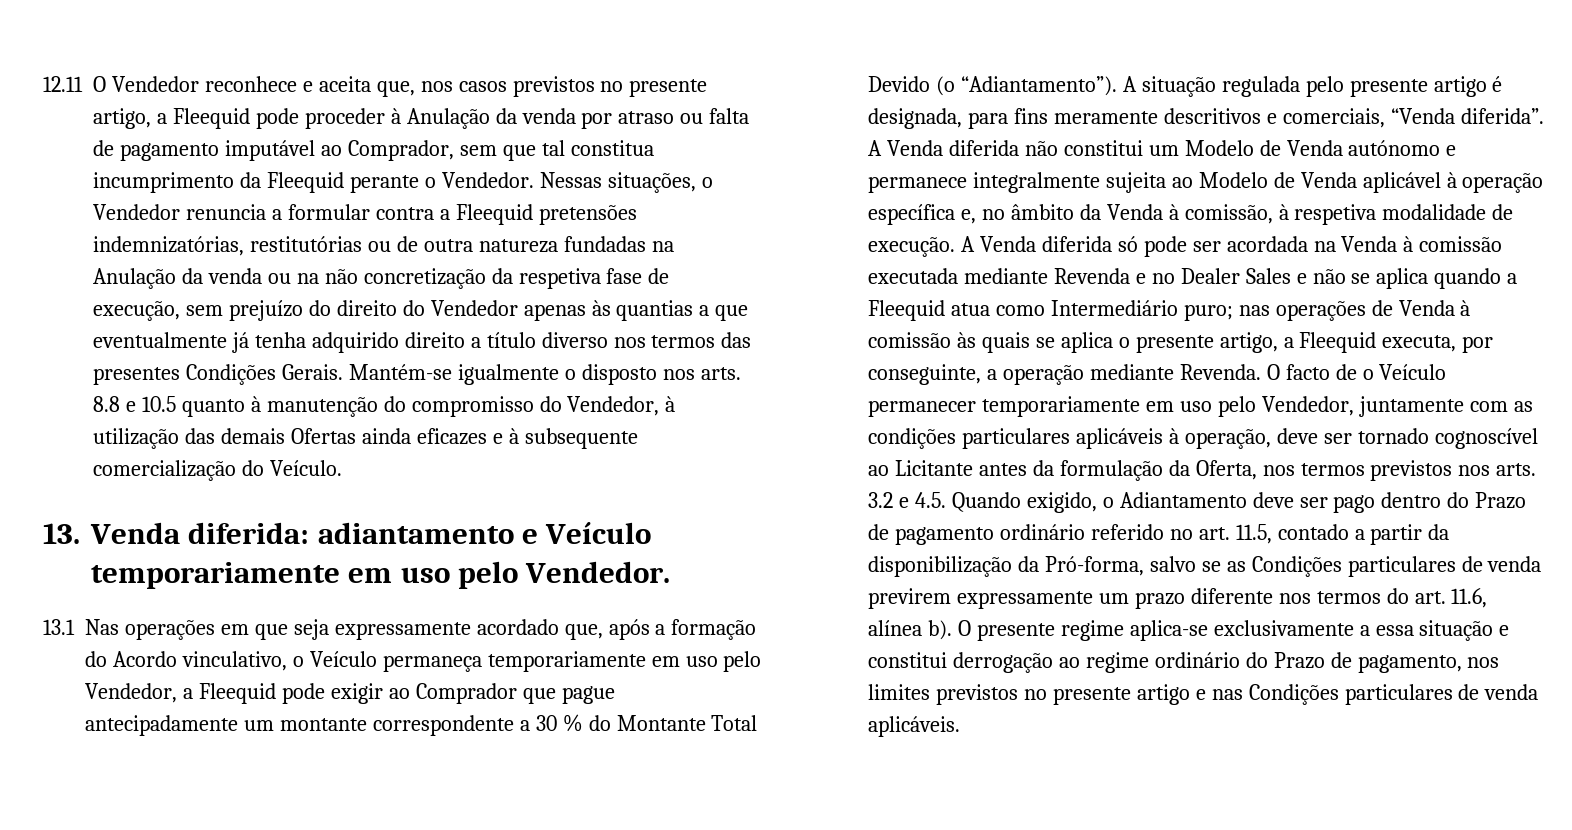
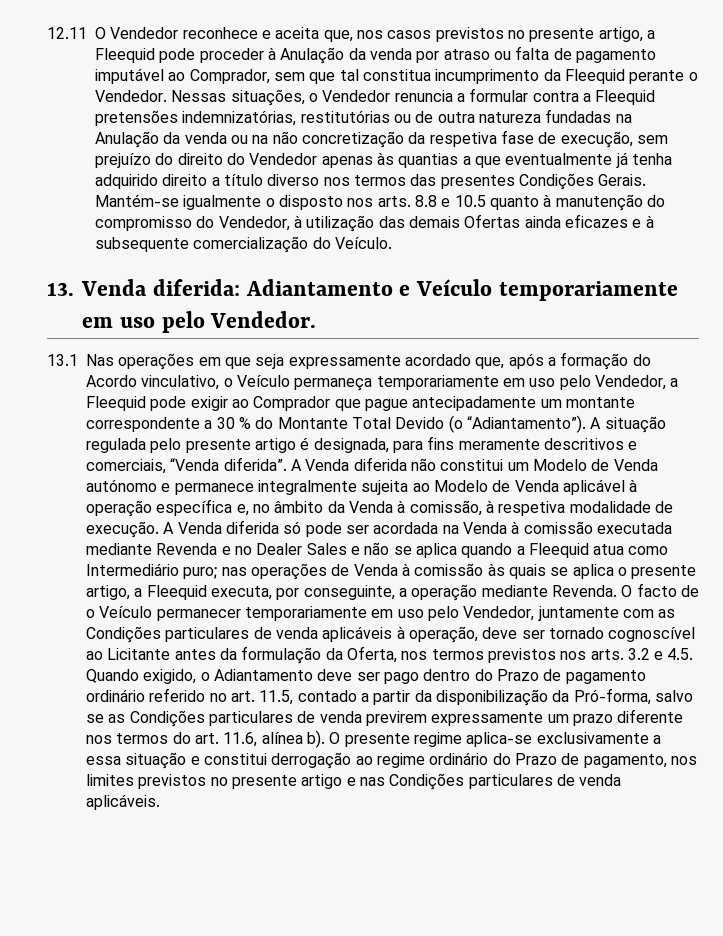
- 13. Venda diferida: adiantamento e Veículo temporariamente em uso pelo Vendedor.
+ 13. Venda diferida: Adiantamento e Veículo temporariamente em uso pelo Vendedor.
- O facto de o Veículo permanecer temporariamente em uso pelo Vendedor, juntamente com as condições particulares aplicáveis à operação, deve ser tornado cognoscível ao Licitante antes da formulação da Oferta, nos termos previstos nos arts. 3.2 e 4.5. Quando exigido, o Adiantamento deve ser pago dentro do Prazo de pagamento ordinário referido no art. 11.5, contado a partir da disponibilização da Pró-forma, salvo se as Condições particulares de venda previrem expressamente um prazo diferente nos termos do art. 11.6, alínea b).
+ O facto de o Veículo permanecer temporariamente em uso pelo Vendedor, juntamente com as Condições particulares de venda aplicáveis à operação, deve ser tornado cognoscível ao Licitante antes da formulação da Oferta, nos termos previstos nos arts. 3.2 e 4.5. Quando exigido, o Adiantamento deve ser pago dentro do Prazo de pagamento ordinário referido no art. 11.5, contado a partir da disponibilização da Pró-forma, salvo se as Condições particulares de venda previrem expressamente um prazo diferente nos termos do art. 11.6, alínea b).

